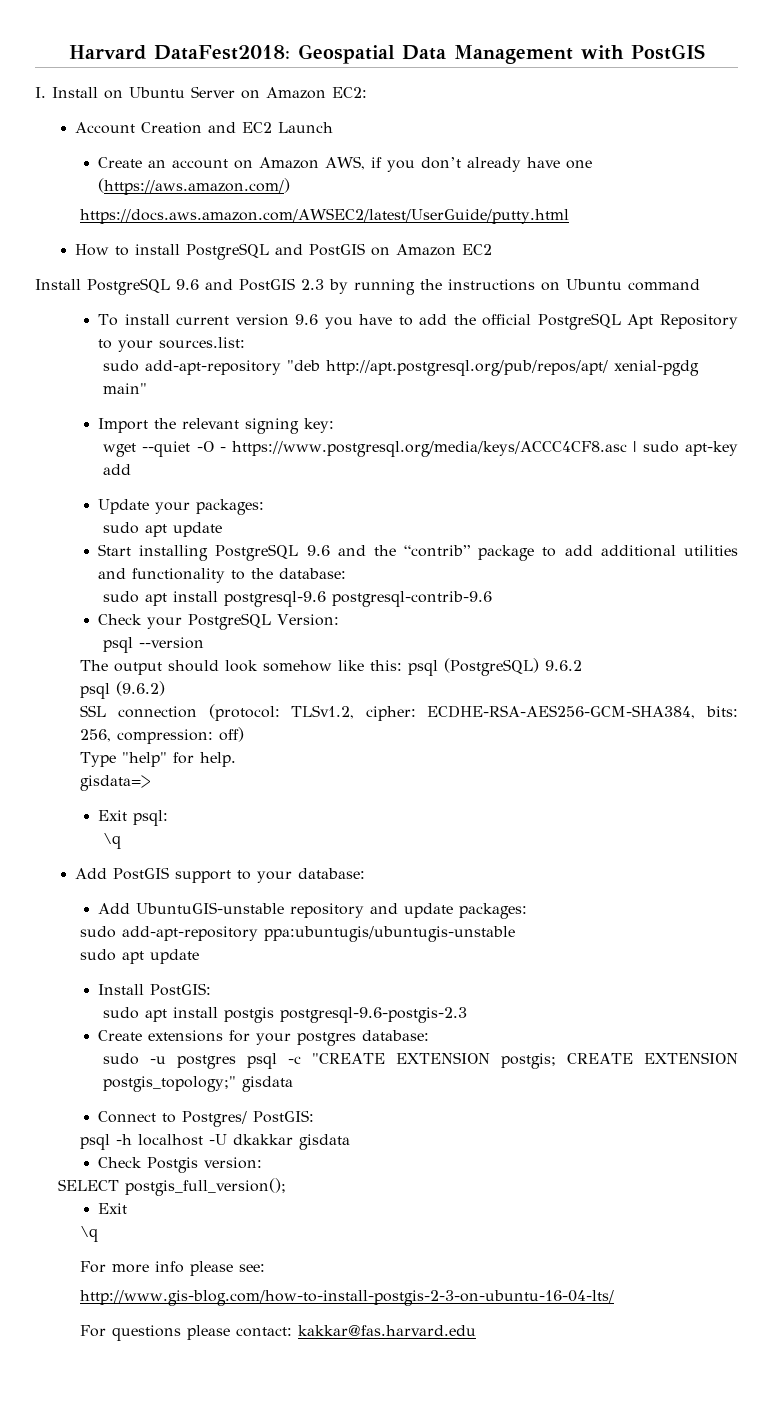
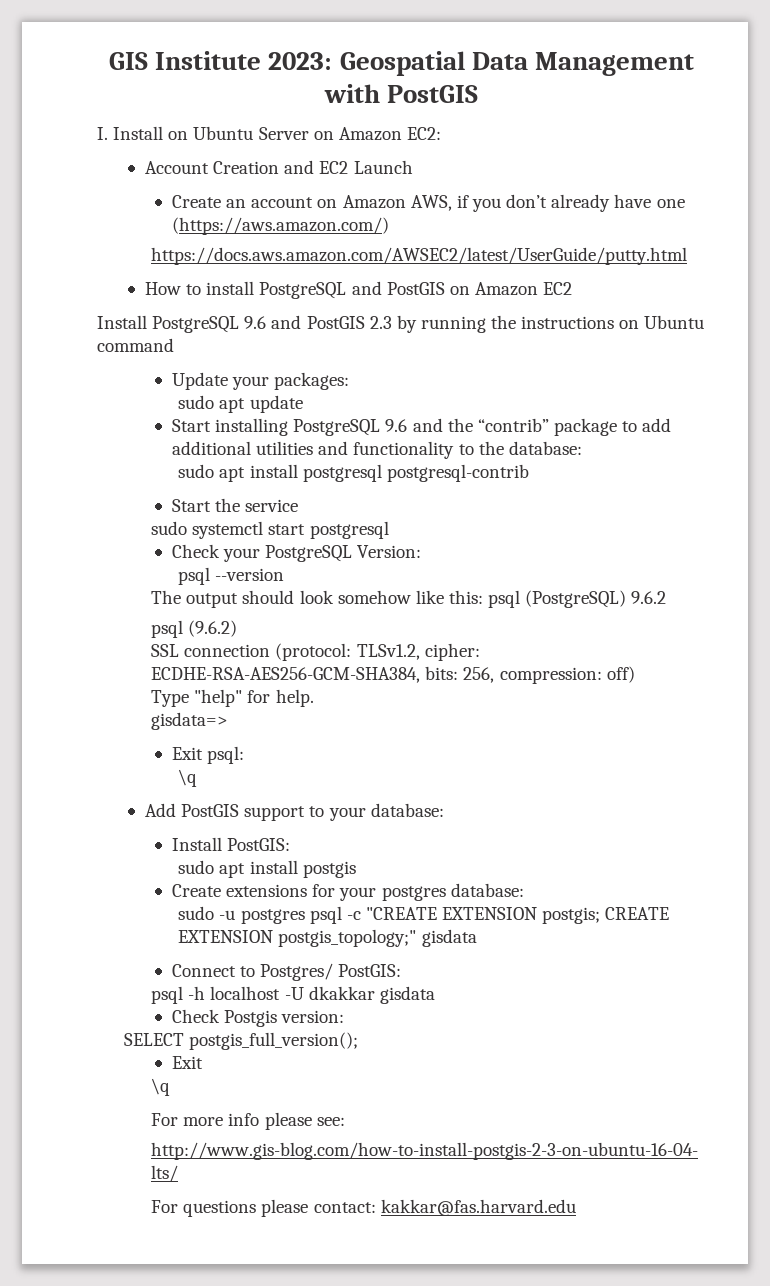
- Harvard DataFest2018: Geospatial Data Management with PostGIS
+ GIS Institute 2023: Geospatial Data Management with PostGIS
- To install current version 9.6 you have to add the official PostgreSQL Apt Repository to your sources.list:
- sudo add-apt-repository "deb http://apt.postgresql.org/pub/repos/apt/ xenial-pgdg main"
- Import the relevant signing key:
- wget --quiet -O - https://www.postgresql.org/media/keys/ACCC4CF8.asc | sudo apt-key add
- sudo apt install postgresql-9.6 postgresql-contrib-9.6
+ sudo apt install postgresql postgresql-contrib
+ Start the service
+ sudo systemctl start postgresql
- Add UbuntuGIS-unstable repository and update packages:
- sudo add-apt-repository ppa:ubuntugis/ubuntugis-unstable
- sudo apt update
- sudo apt install postgis postgresql-9.6-postgis-2.3
+ sudo apt install postgis

